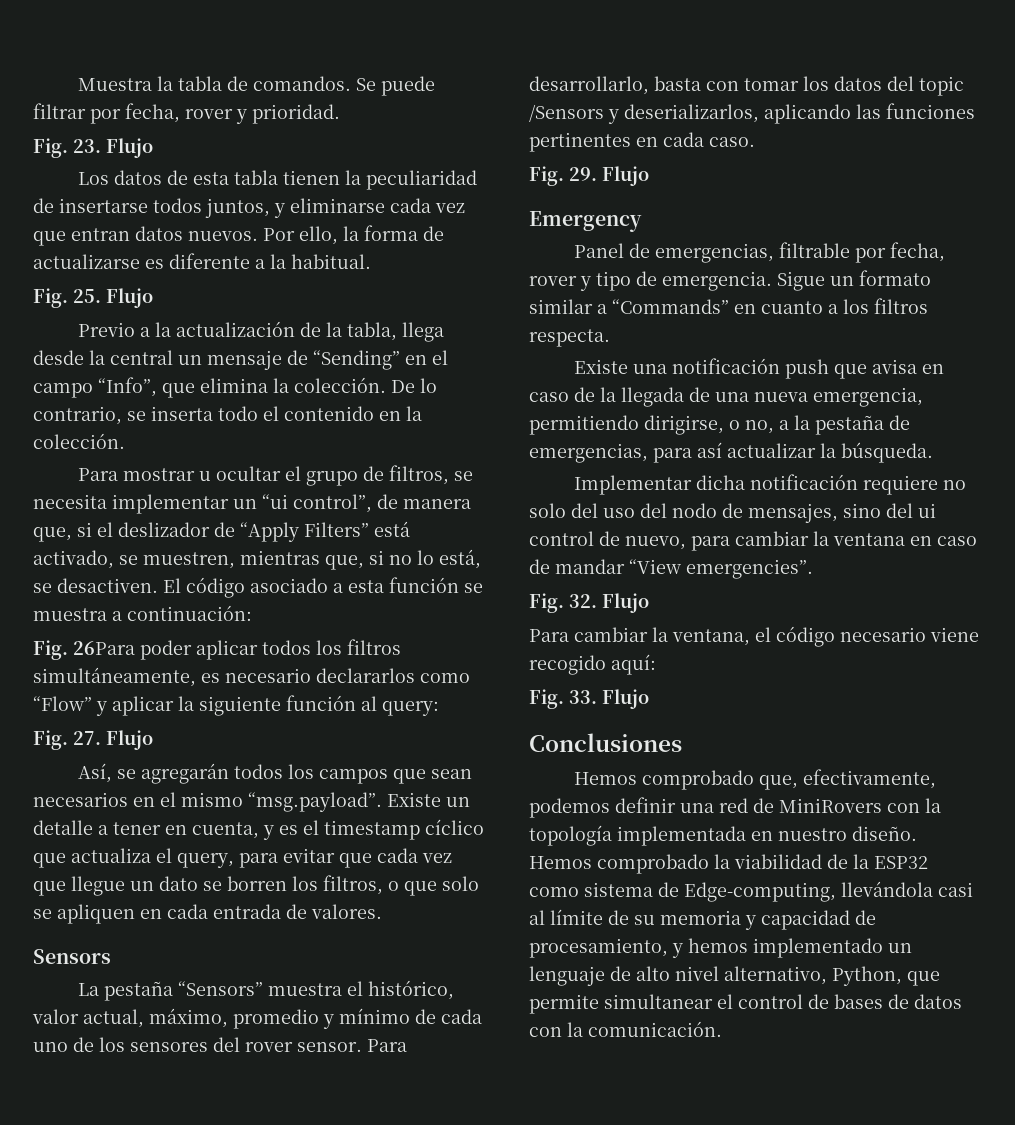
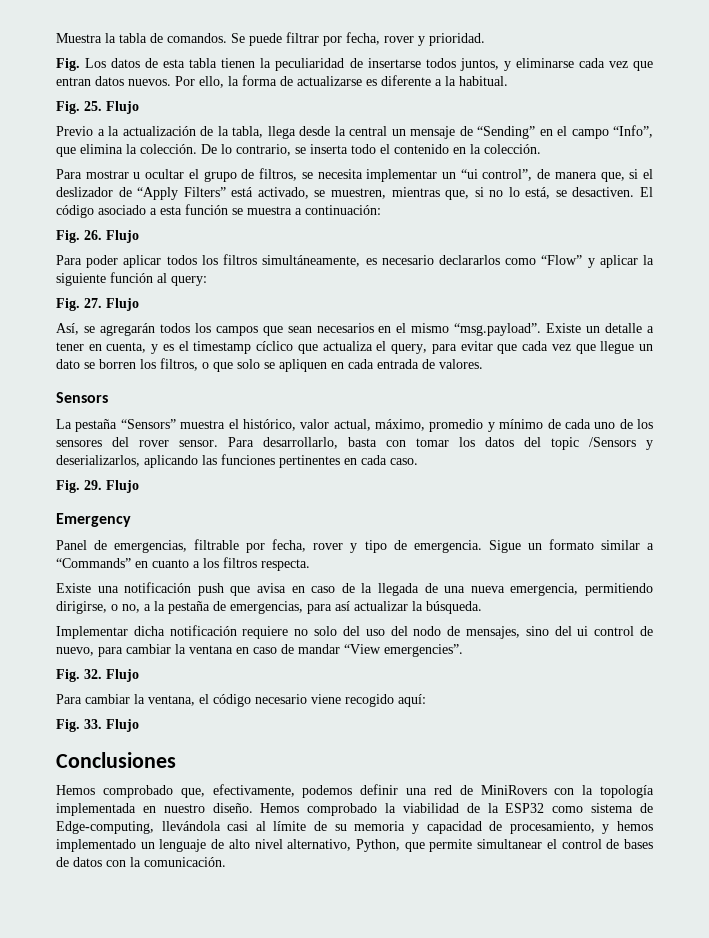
- Fig. 23. Flujo
- Los datos de esta tabla tienen la peculiaridad de insertarse todos juntos, y eliminarse cada vez que entran datos nuevos.
+ Fig. Los datos de esta tabla tienen la peculiaridad de insertarse todos juntos, y eliminarse cada vez que entran datos nuevos.
- Fig. 26Para poder aplicar todos los filtros simultáneamente, es necesario declararlos como “Flow” y aplicar la siguiente función al query:
+ Fig. 26. Flujo
+ Para poder aplicar todos los filtros simultáneamente, es necesario declararlos como “Flow” y aplicar la siguiente función al query:

